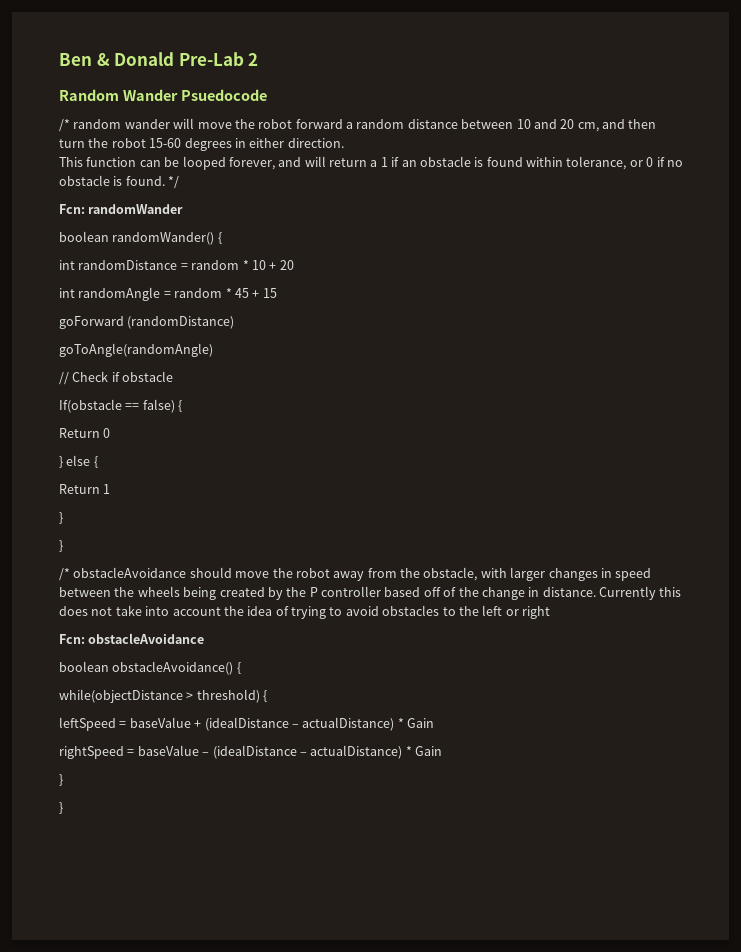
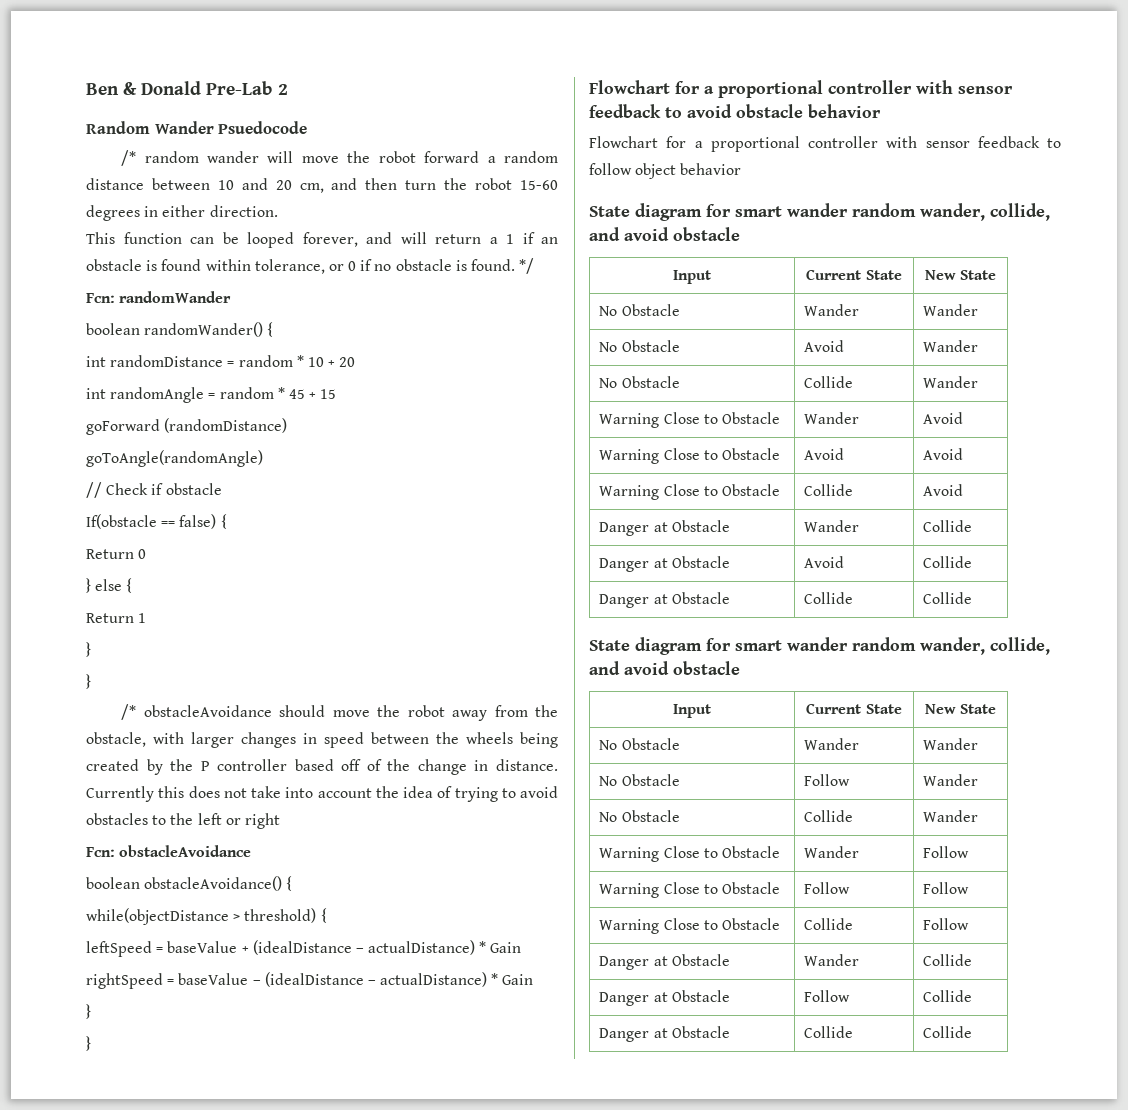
+ Flowchart for a proportional controller with sensor feedback to avoid obstacle behavior
+ Flowchart for a proportional controller with sensor feedback to follow object behavior
+ State diagram for smart wander random wander, collide, and avoid obstacle
+ Input | Current State | New State
+ No Obstacle | Wander | Wander
+ No Obstacle | Avoid | Wander
+ No Obstacle | Collide | Wander
+ Warning Close to Obstacle | Wander | Avoid
+ Warning Close to Obstacle | Avoid | Avoid
+ Warning Close to Obstacle | Collide | Avoid
+ Danger at Obstacle | Wander | Collide
+ Danger at Obstacle | Avoid | Collide
+ Danger at Obstacle | Collide | Collide
+ State diagram for smart wander random wander, collide, and avoid obstacle
+ Input | Current State | New State
+ No Obstacle | Wander | Wander
+ No Obstacle | Follow | Wander
+ No Obstacle | Collide | Wander
+ Warning Close to Obstacle | Wander | Follow
+ Warning Close to Obstacle | Follow | Follow
+ Warning Close to Obstacle | Collide | Follow
+ Danger at Obstacle | Wander | Collide
+ Danger at Obstacle | Follow | Collide
+ Danger at Obstacle | Collide | Collide

